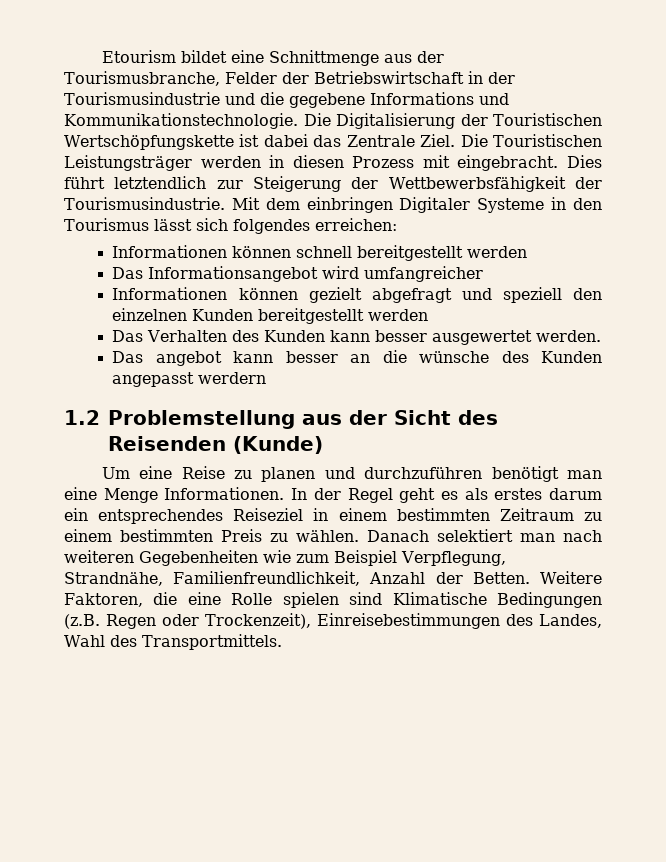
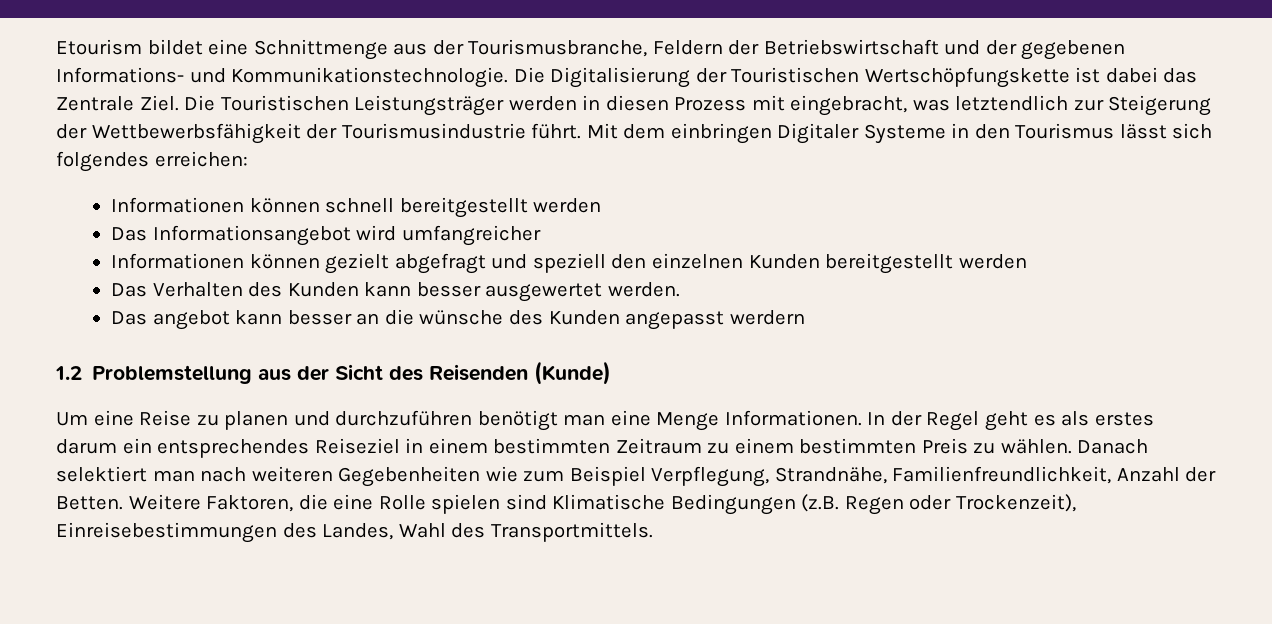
- Etourism bildet eine Schnittmenge aus der Tourismusbranche, Felder der Betriebswirtschaft in der Tourismusindustrie und die gegebene Informations und Kommunikationstechnologie.
+ Etourism bildet eine Schnittmenge aus der Tourismusbranche, Feldern der Betriebswirtschaft und der gegebenen Informations- und Kommunikationstechnologie.
- Die Touristischen Leistungsträger werden in diesen Prozess mit eingebracht. Dies führt letztendlich zur Steigerung der Wettbewerbsfähigkeit der Tourismusindustrie.
+ Die Touristischen Leistungsträger werden in diesen Prozess mit eingebracht, was letztendlich zur Steigerung der Wettbewerbsfähigkeit der Tourismusindustrie führt.

